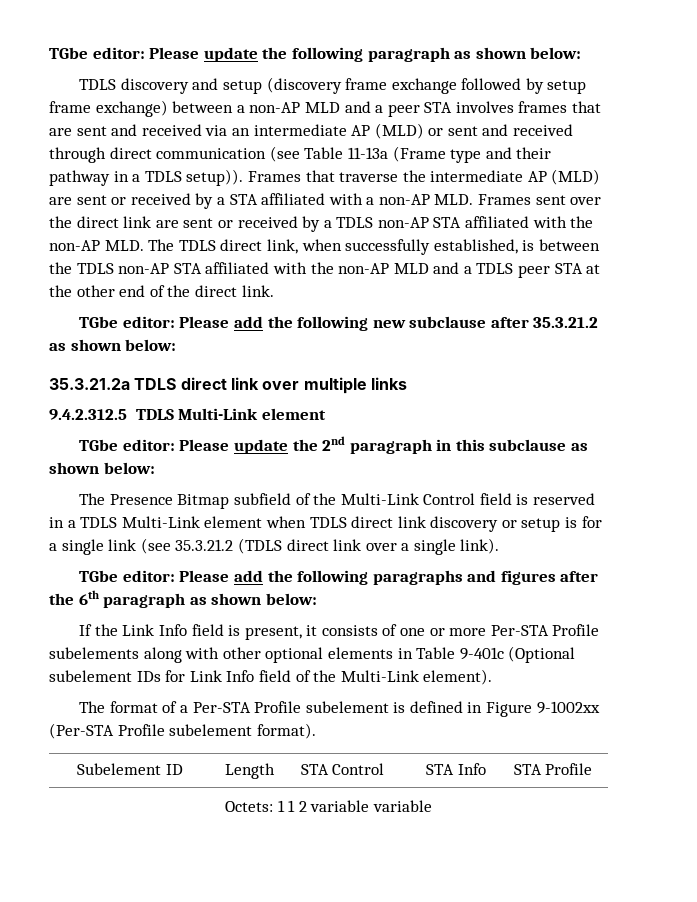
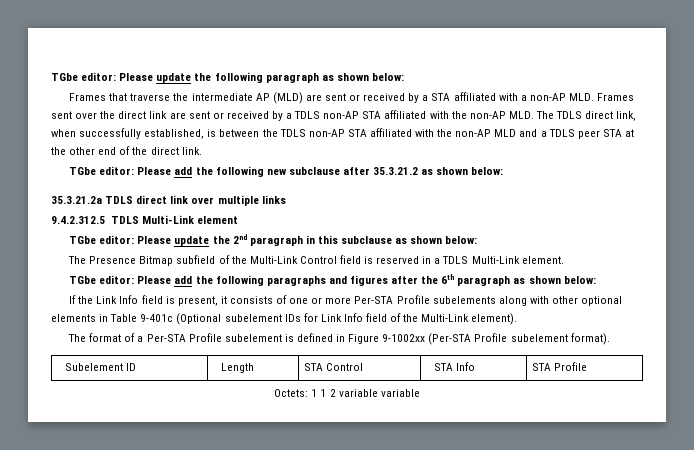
- TDLS discovery and setup (discovery frame exchange followed by setup frame exchange) between a non-AP MLD and a peer STA involves frames that are sent and received via an intermediate AP (MLD) or sent and received through direct communication (see Table 11-13a (Frame type and their pathway in a TDLS setup)).
- The Presence Bitmap subfield of the Multi-Link Control field is reserved in a TDLS Multi-Link element when TDLS direct link discovery or setup is for a single link (see 35.3.21.2 (TDLS direct link over a single link).
+ The Presence Bitmap subfield of the Multi-Link Control field is reserved in a TDLS Multi-Link element.

